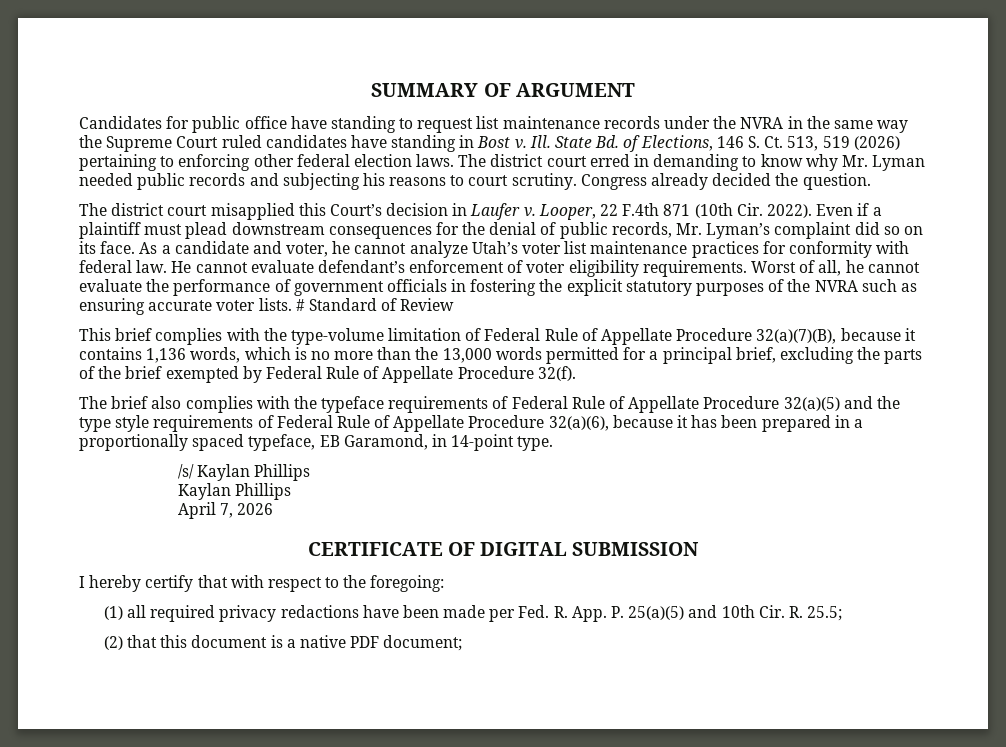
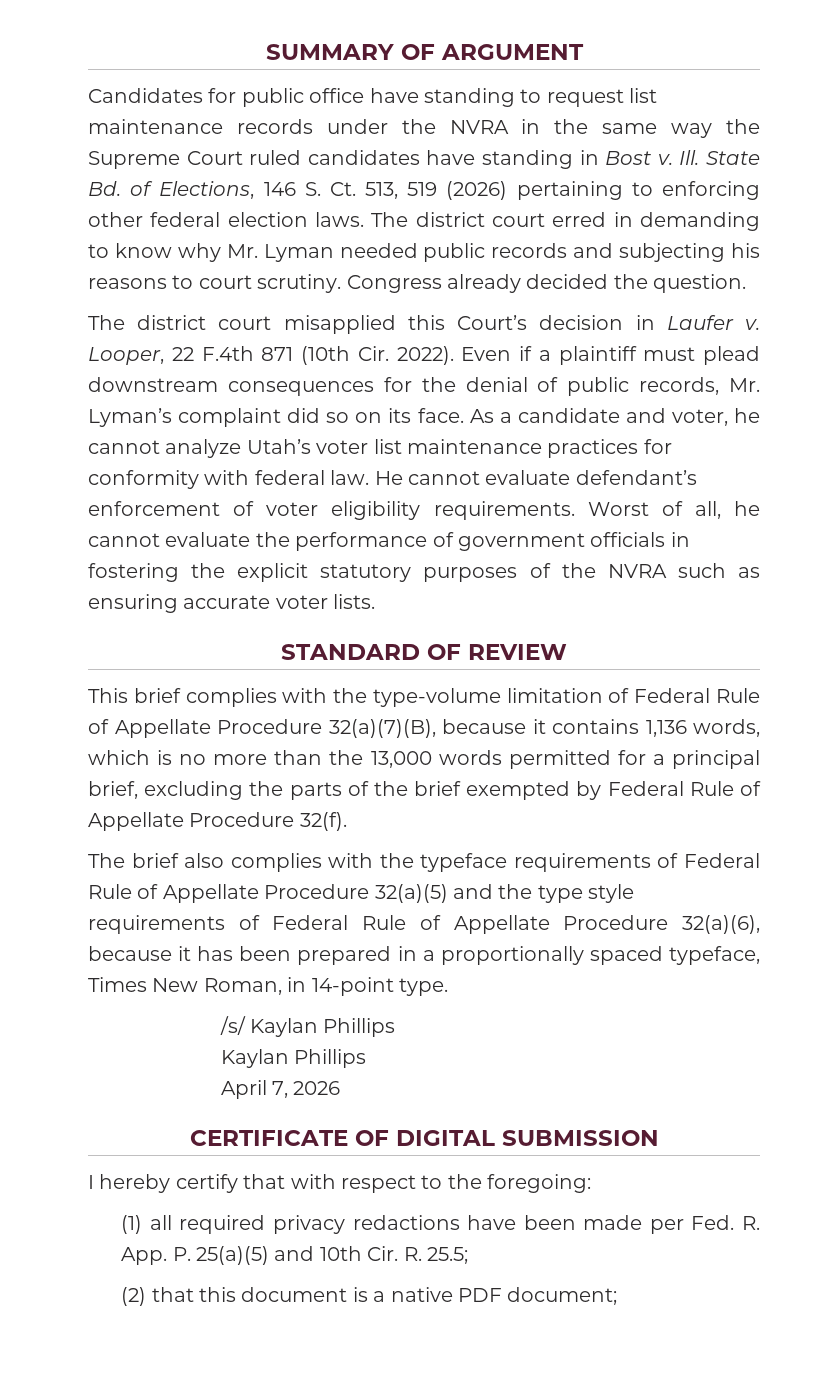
- Worst of all, he cannot evaluate the performance of government officials in fostering the explicit statutory purposes of the NVRA such as ensuring accurate voter lists. # Standard of Review
+ Worst of all, he cannot evaluate the performance of government officials in fostering the explicit statutory purposes of the NVRA such as ensuring accurate voter lists.
+ STANDARD OF REVIEW
- The brief also complies with the typeface requirements of Federal Rule of Appellate Procedure 32(a)(5) and the type style requirements of Federal Rule of Appellate Procedure 32(a)(6), because it has been prepared in a proportionally spaced typeface, EB Garamond, in 14-point type.
+ The brief also complies with the typeface requirements of Federal Rule of Appellate Procedure 32(a)(5) and the type style requirements of Federal Rule of Appellate Procedure 32(a)(6), because it has been prepared in a proportionally spaced typeface, Times New Roman, in 14-point type.

